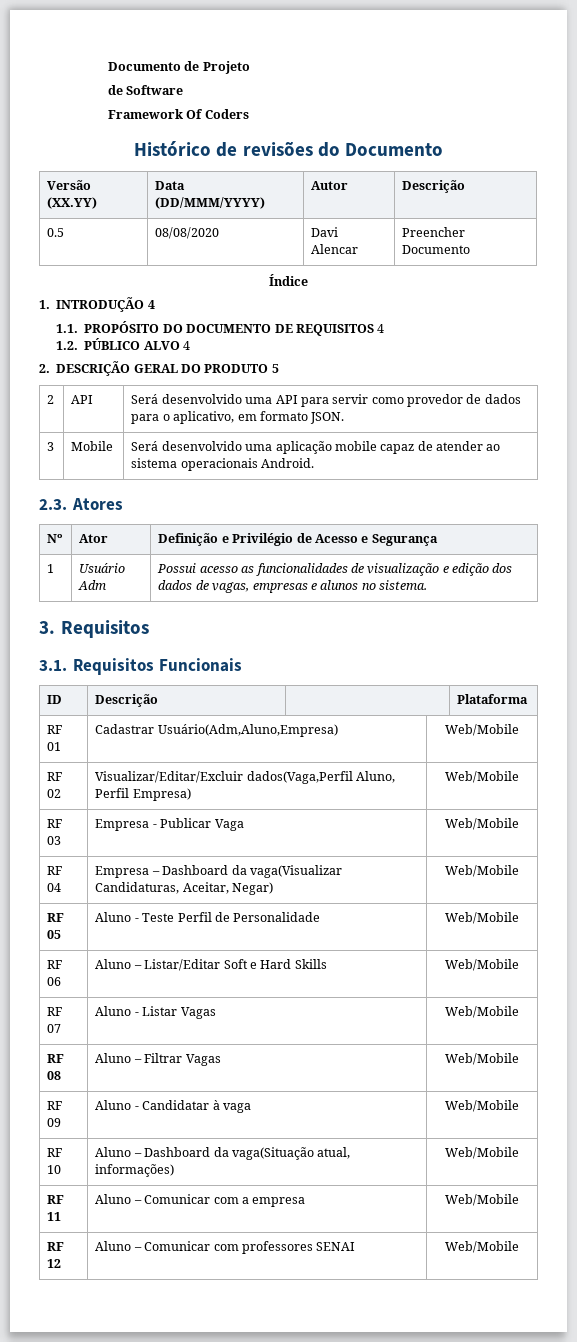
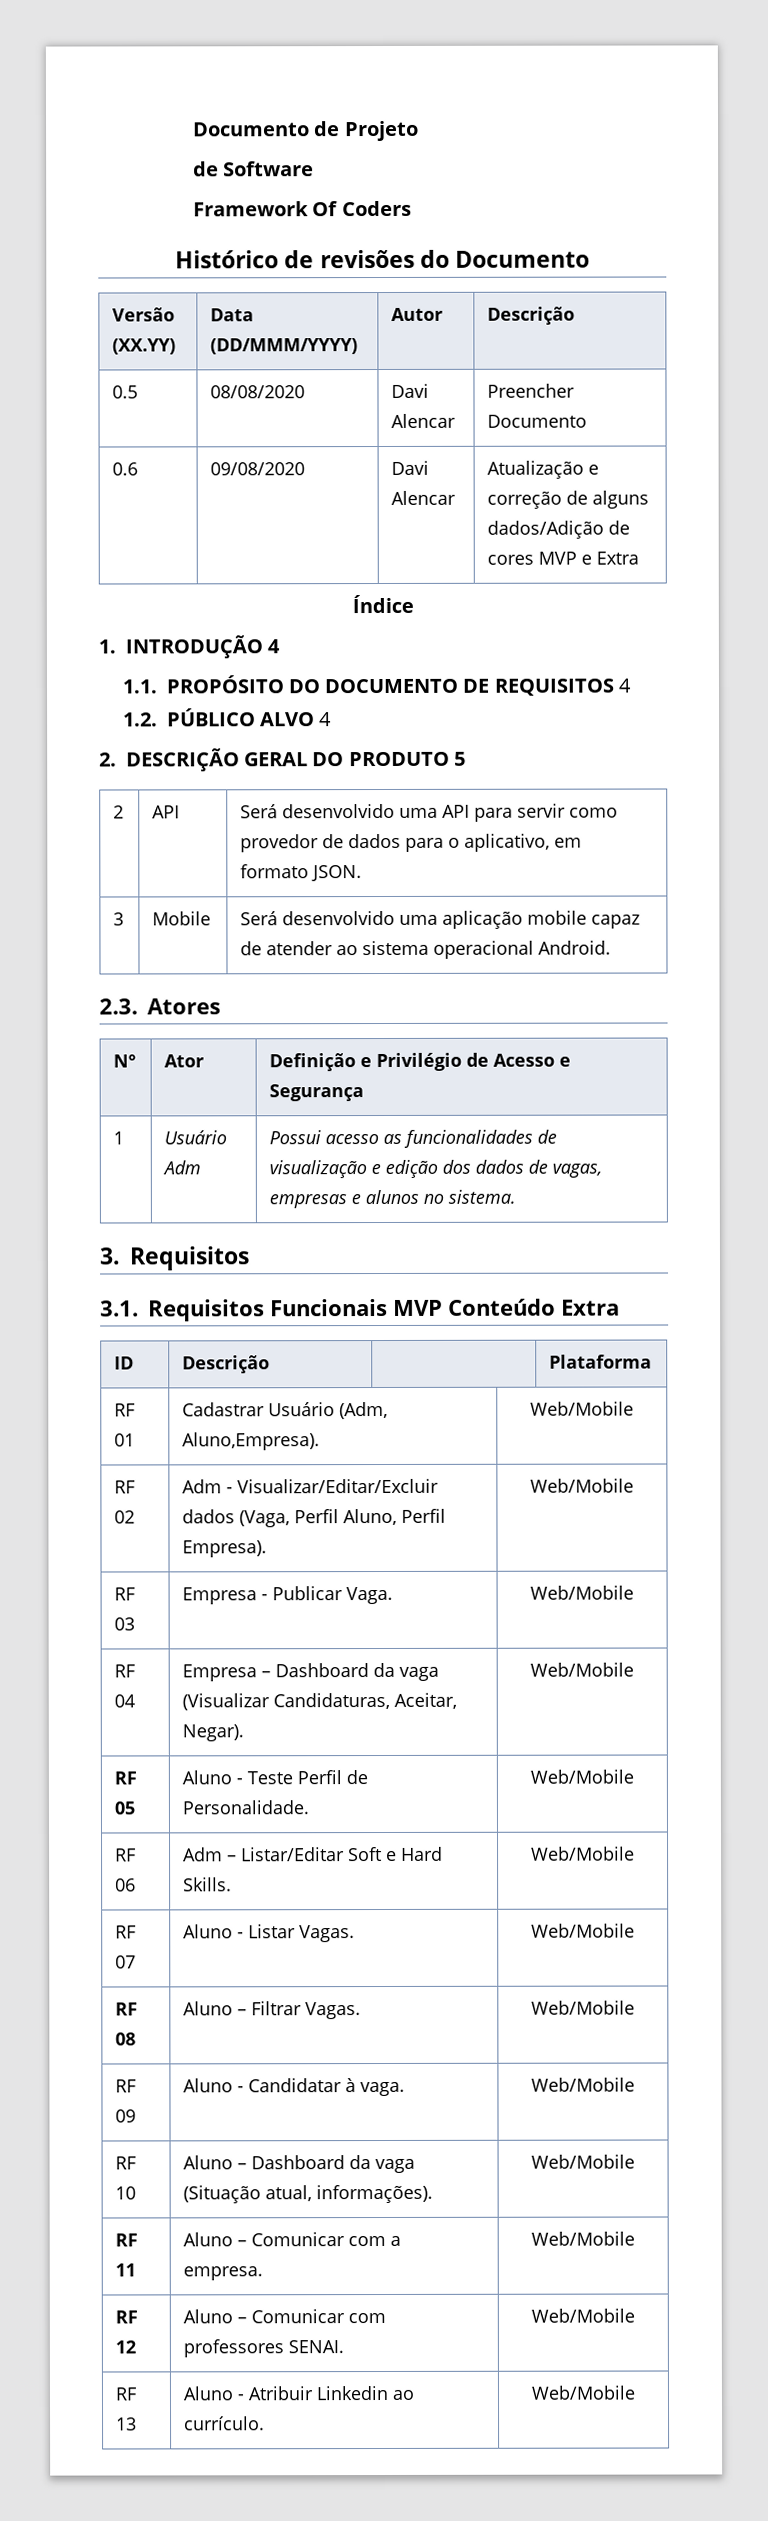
+ 0.6 | 09/08/2020 | Davi Alencar | Atualização e correção de alguns dados/Adição de cores MVP e Extra
- 3 | Mobile | Será desenvolvido uma aplicação mobile capaz de atender ao sistema operacionais Android.
+ 3 | Mobile | Será desenvolvido uma aplicação mobile capaz de atender ao sistema operacional Android.
- 3.1. Requisitos Funcionais
+ 3.1. Requisitos Funcionais MVP Conteúdo Extra
- RF 01 | Cadastrar Usuário(Adm,Aluno,Empresa) | Web/Mobile
+ RF 01 | Cadastrar Usuário (Adm, Aluno,Empresa). | Web/Mobile
- RF 02 | Visualizar/Editar/Excluir dados(Vaga,Perfil Aluno, Perfil Empresa) | Web/Mobile
+ RF 02 | Adm - Visualizar/Editar/Excluir dados (Vaga, Perfil Aluno, Perfil Empresa). | Web/Mobile
- RF 03 | Empresa - Publicar Vaga | Web/Mobile
+ RF 03 | Empresa - Publicar Vaga. | Web/Mobile
- RF 04 | Empresa – Dashboard da vaga(Visualizar Candidaturas, Aceitar, Negar) | Web/Mobile
+ RF 04 | Empresa – Dashboard da vaga (Visualizar Candidaturas, Aceitar, Negar). | Web/Mobile
- RF 05 | Aluno - Teste Perfil de Personalidade | Web/Mobile
+ RF 05 | Aluno - Teste Perfil de Personalidade. | Web/Mobile
- RF 06 | Aluno – Listar/Editar Soft e Hard Skills | Web/Mobile
+ RF 06 | Adm – Listar/Editar Soft e Hard Skills. | Web/Mobile
- RF 07 | Aluno - Listar Vagas | Web/Mobile
+ RF 07 | Aluno - Listar Vagas. | Web/Mobile
- RF 08 | Aluno – Filtrar Vagas | Web/Mobile
+ RF 08 | Aluno – Filtrar Vagas. | Web/Mobile
- RF 09 | Aluno - Candidatar à vaga | Web/Mobile
+ RF 09 | Aluno - Candidatar à vaga. | Web/Mobile
- RF 10 | Aluno – Dashboard da vaga(Situação atual, informações) | Web/Mobile
+ RF 10 | Aluno – Dashboard da vaga (Situação atual, informações). | Web/Mobile
- RF 11 | Aluno – Comunicar com a empresa | Web/Mobile
+ RF 11 | Aluno – Comunicar com a empresa. | Web/Mobile
- RF 12 | Aluno – Comunicar com professores SENAI | Web/Mobile
+ RF 12 | Aluno – Comunicar com professores SENAI. | Web/Mobile
+ RF 13 | Aluno - Atribuir Linkedin ao currículo. | Web/Mobile

